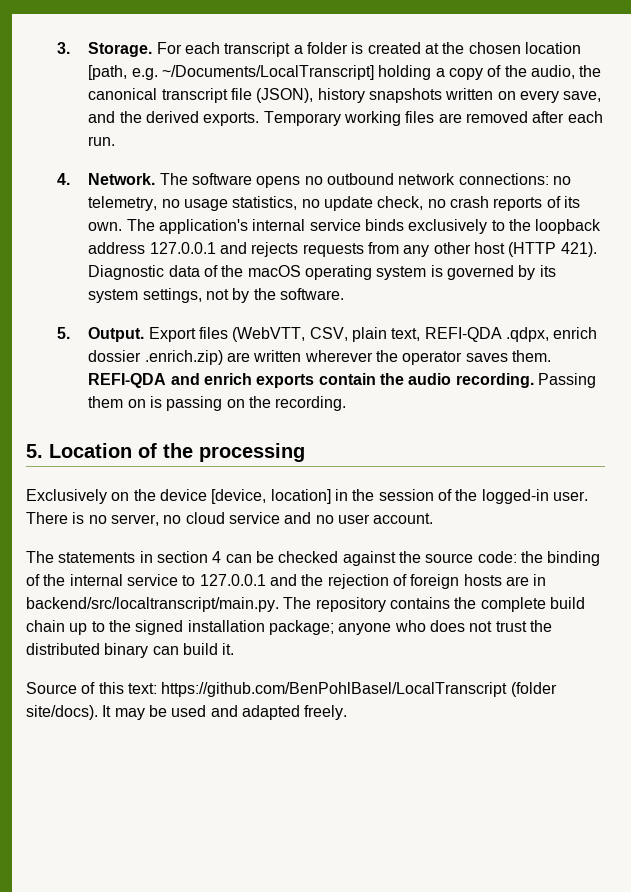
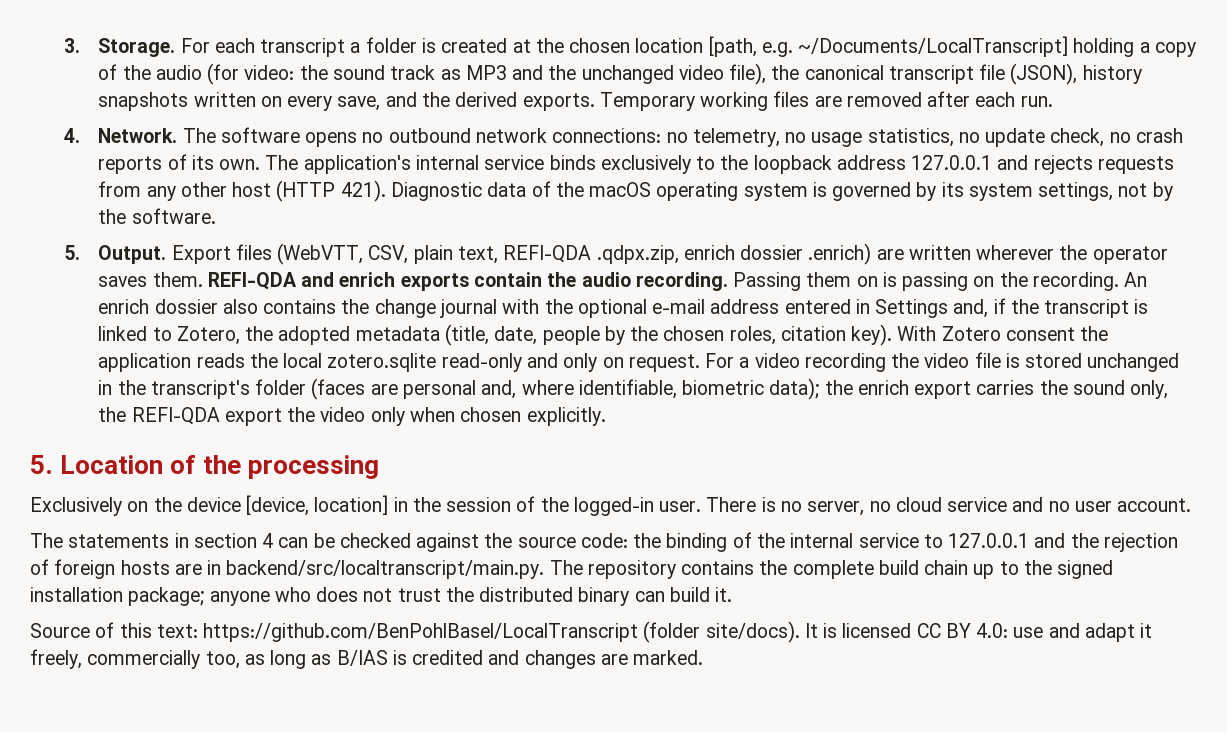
- For each transcript a folder is created at the chosen location [path, e.g. ~/Documents/LocalTranscript] holding a copy of the audio, the canonical transcript file (JSON), history snapshots written on every save, and the derived exports.
+ For each transcript a folder is created at the chosen location [path, e.g. ~/Documents/LocalTranscript] holding a copy of the audio (for video: the sound track as MP3 and the unchanged video file), the canonical transcript file (JSON), history snapshots written on every save, and the derived exports.
- Export files (WebVTT, CSV, plain text, REFI-QDA .qdpx, enrich dossier .enrich.zip) are written wherever the operator saves them.
+ Export files (WebVTT, CSV, plain text, REFI-QDA .qdpx.zip, enrich dossier .enrich) are written wherever the operator saves them.
+ An enrich dossier also contains the change journal with the optional e-mail address entered in Settings and, if the transcript is linked to Zotero, the adopted metadata (title, date, people by the chosen roles, citation key). With Zotero consent the application reads the local zotero.sqlite read-only and only on request. For a video recording the video file is stored unchanged in the transcript's folder (faces are personal and, where identifiable, biometric data); the enrich export carries the sound only, the REFI-QDA export the video only when chosen explicitly.
- It may be used and adapted freely.
+ It is licensed CC BY 4.0: use and adapt it freely, commercially too, as long as B/IAS is credited and changes are marked.

